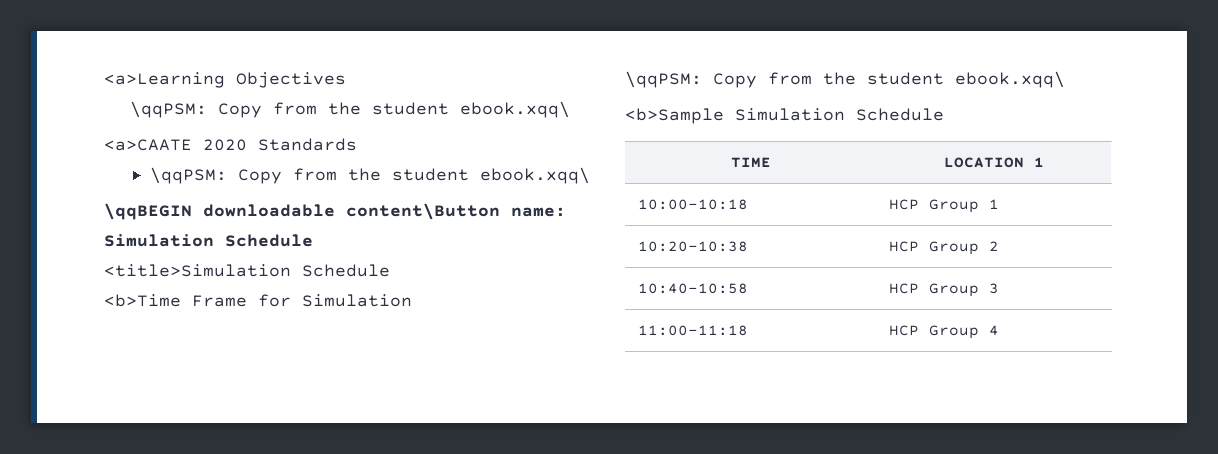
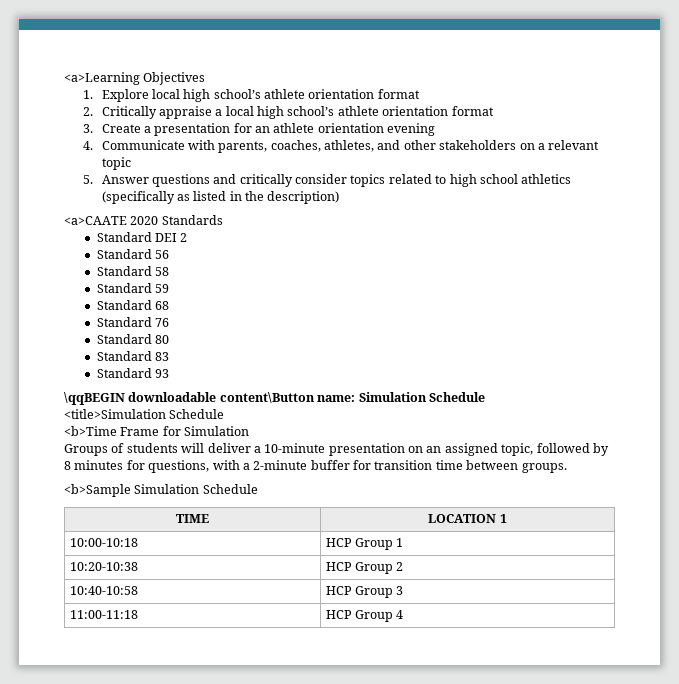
  <a>Learning Objectives
- \qqPSM: Copy from the student ebook.xqq\
+ 1. Explore local high school’s athlete orientation format
+ 2. Critically appraise a local high school’s athlete orientation format
+ 3. Create a presentation for an athlete orientation evening
+ 4. Communicate with parents, coaches, athletes, and other stakeholders on a relevant topic
+ 5. Answer questions and critically consider topics related to high school athletics (specifically as listed in the description)
  <a>CAATE 2020 Standards
- \qqPSM: Copy from the student ebook.xqq\
+ Standard DEI 2
+ Standard 56
+ Standard 58
+ Standard 59
+ Standard 68
+ Standard 76
+ Standard 80
+ Standard 83
+ Standard 93
  <b>Time Frame for Simulation
- \qqPSM: Copy from the student ebook.xqq\
+ Groups of students will deliver a 10-minute presentation on an assigned topic, followed by 8 minutes for questions, with a 2-minute buffer for transition time between groups.

